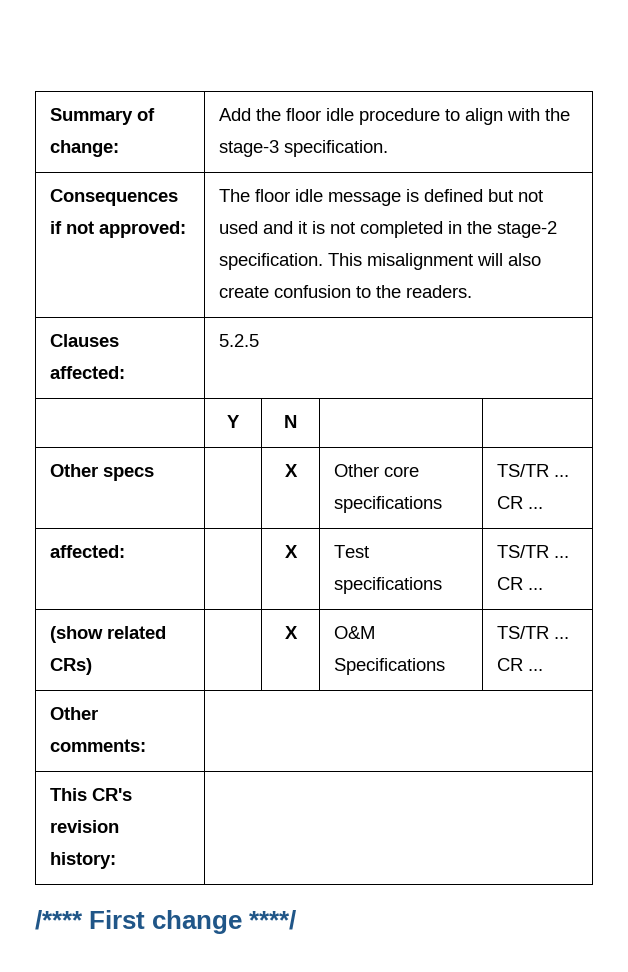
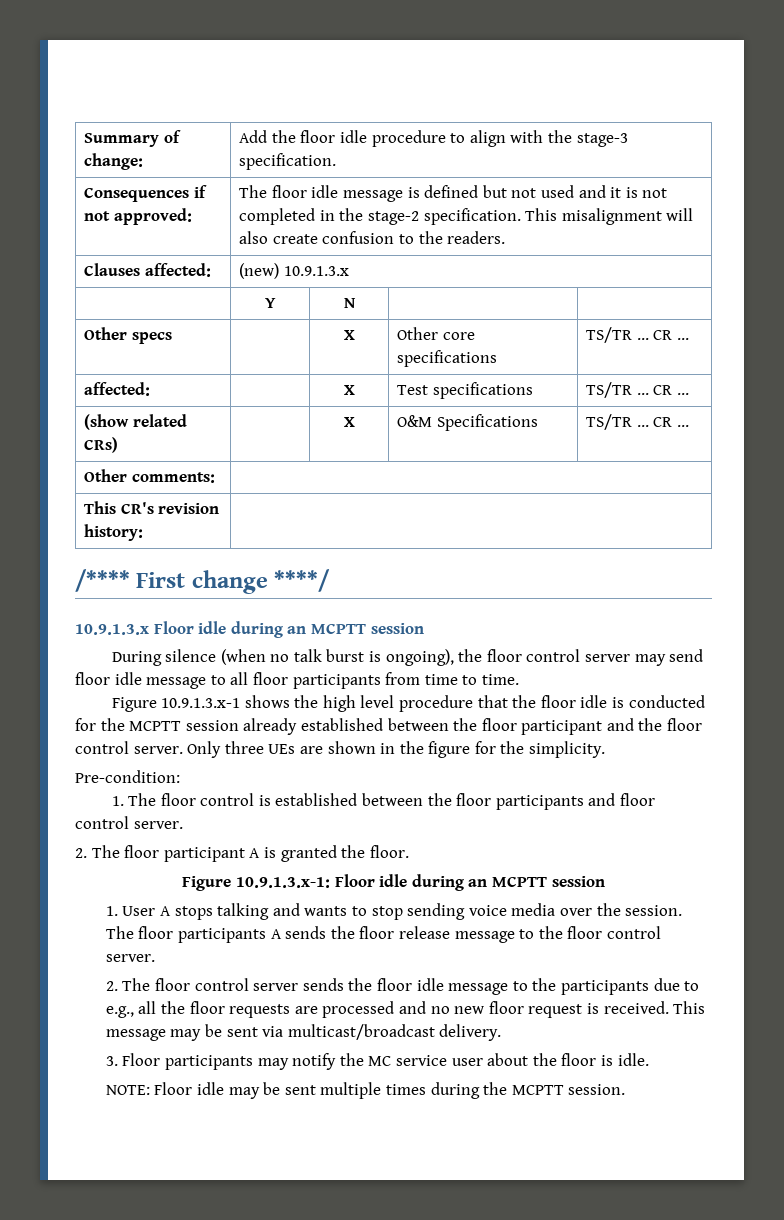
- Clauses affected: | 5.2.5
+ Clauses affected: | (new) 10.9.1.3.x
+ 10.9.1.3.x Floor idle during an MCPTT session
+ During silence (when no talk burst is ongoing), the floor control server may send floor idle message to all floor participants from time to time.
+ Figure 10.9.1.3.x-1 shows the high level procedure that the floor idle is conducted for the MCPTT session already established between the floor participant and the floor control server. Only three UEs are shown in the figure for the simplicity.
+ Pre-condition:
+ 1. The floor control is established between the floor participants and floor control server.
+ 2. The floor participant A is granted the floor.
+ Figure 10.9.1.3.x-1: Floor idle during an MCPTT session
+ 1. User A stops talking and wants to stop sending voice media over the session. The floor participants A sends the floor release message to the floor control server.
+ 2. The floor control server sends the floor idle message to the participants due to e.g., all the floor requests are processed and no new floor request is received. This message may be sent via multicast/broadcast delivery.
+ 3. Floor participants may notify the MC service user about the floor is idle.
+ NOTE: Floor idle may be sent multiple times during the MCPTT session.

